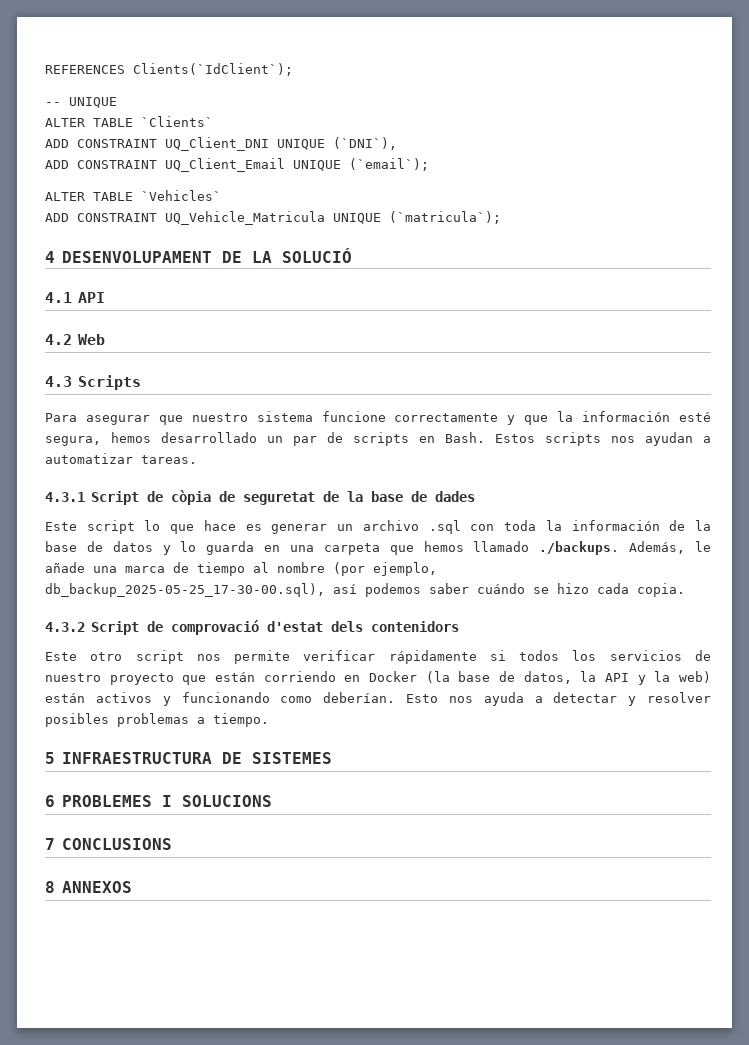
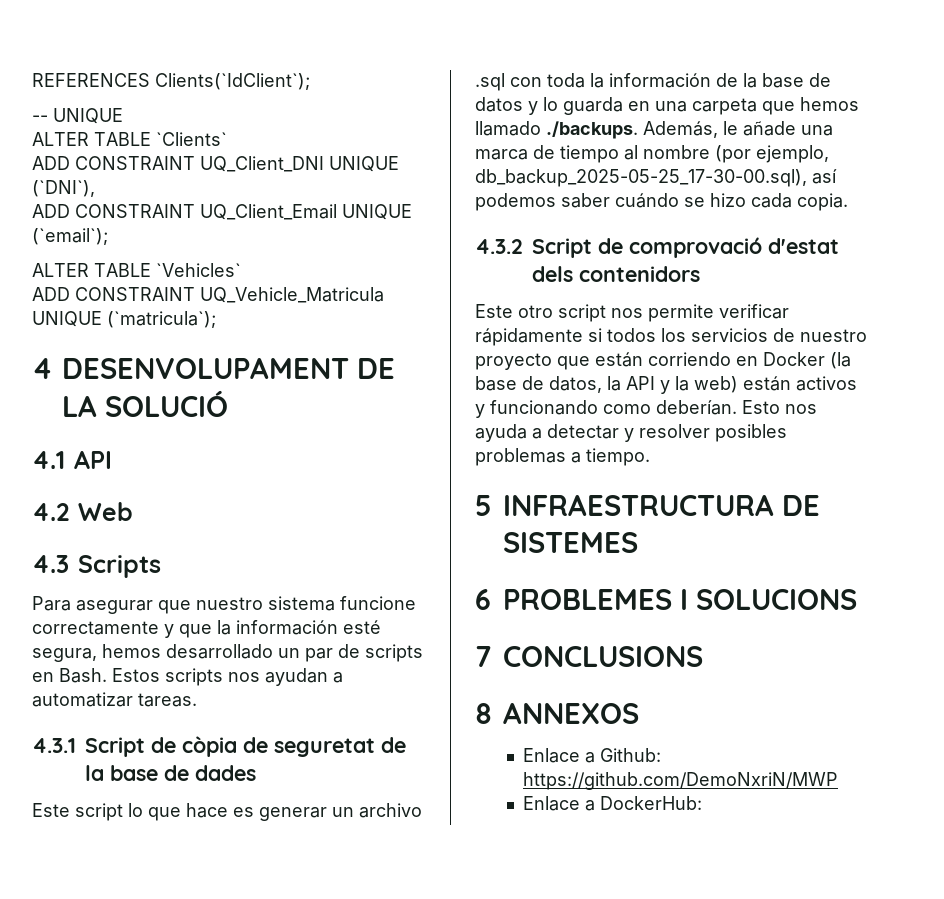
+ Enlace a Github: https://github.com/DemoNxriN/MWP
+ Enlace a DockerHub:

